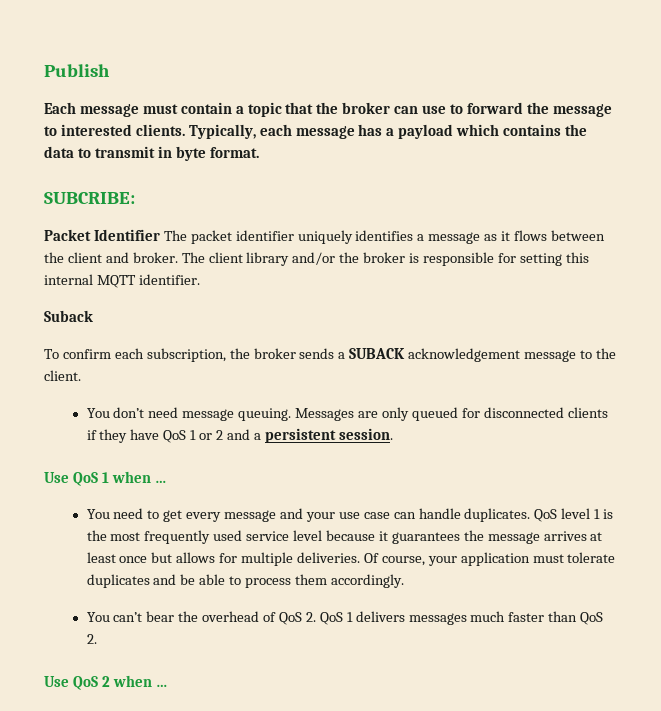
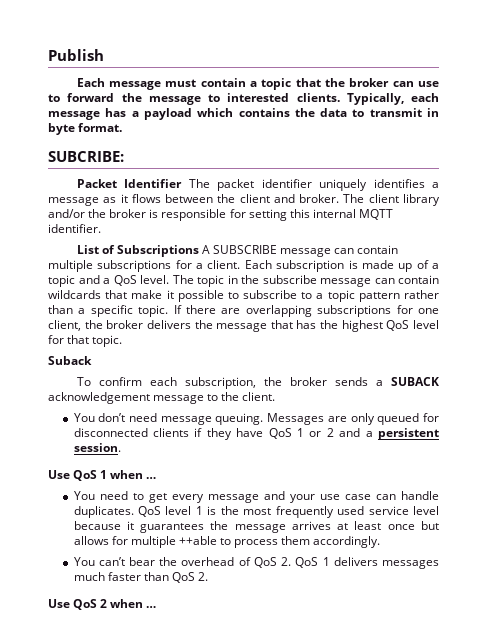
+ List of Subscriptions A SUBSCRIBE message can contain multiple subscriptions for a client. Each subscription is made up of a topic and a QoS level. The topic in the subscribe message can contain wildcards that make it possible to subscribe to a topic pattern rather than a specific topic. If there are overlapping subscriptions for one client, the broker delivers the message that has the highest QoS level for that topic.
- QoS level 1 is the most frequently used service level because it guarantees the message arrives at least once but allows for multiple deliveries. Of course, your application must tolerate duplicates and be able to process them accordingly.
+ QoS level 1 is the most frequently used service level because it guarantees the message arrives at least once but allows for multiple ++able to process them accordingly.

